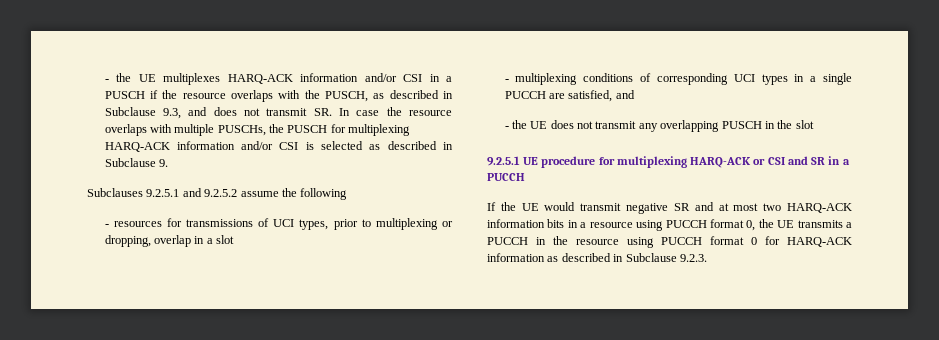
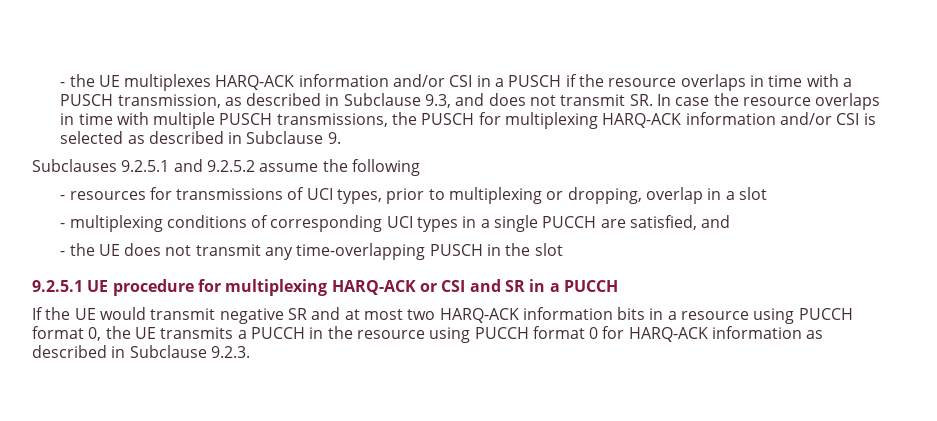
- - the UE multiplexes HARQ-ACK information and/or CSI in a PUSCH if the resource overlaps with the PUSCH, as described in Subclause 9.3, and does not transmit SR. In case the resource overlaps with multiple PUSCHs, the PUSCH for multiplexing HARQ-ACK information and/or CSI is selected as described in Subclause 9.
+ - the UE multiplexes HARQ-ACK information and/or CSI in a PUSCH if the resource overlaps in time with a PUSCH transmission, as described in Subclause 9.3, and does not transmit SR. In case the resource overlaps in time with multiple PUSCH transmissions, the PUSCH for multiplexing HARQ-ACK information and/or CSI is selected as described in Subclause 9.
- - the UE does not transmit any overlapping PUSCH in the slot
+ - the UE does not transmit any time-overlapping PUSCH in the slot

